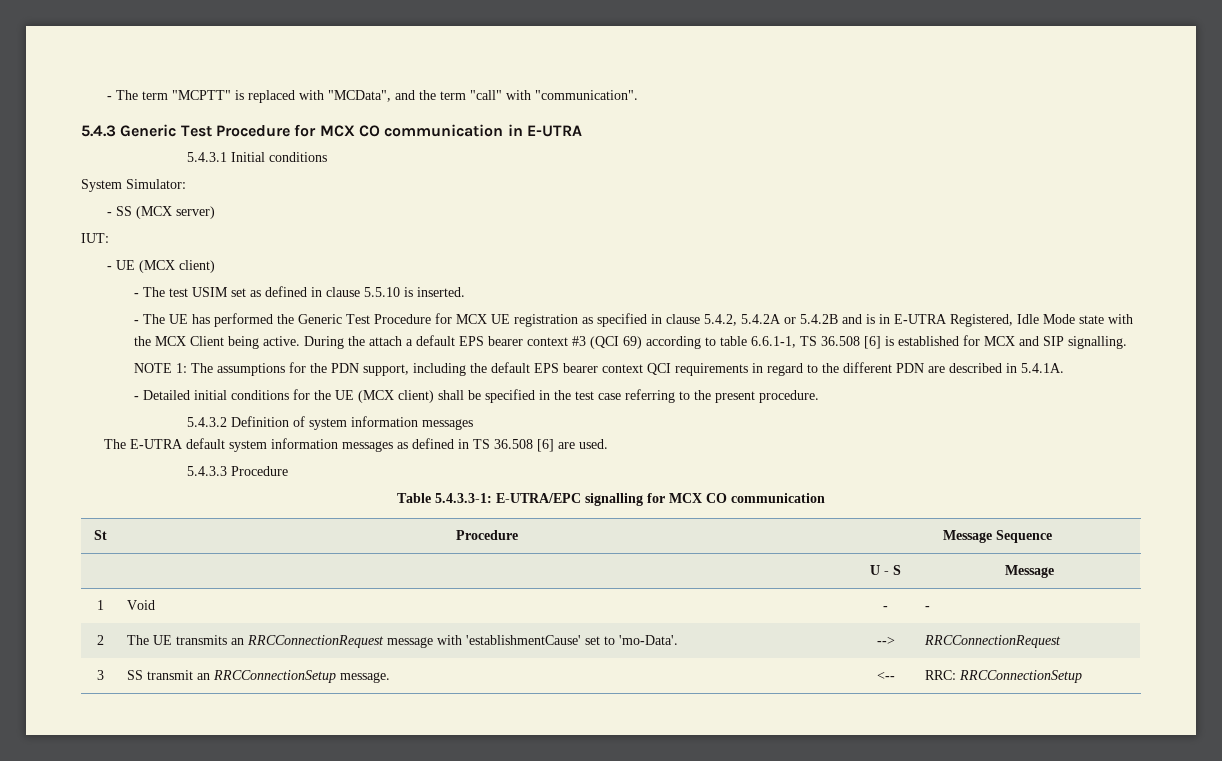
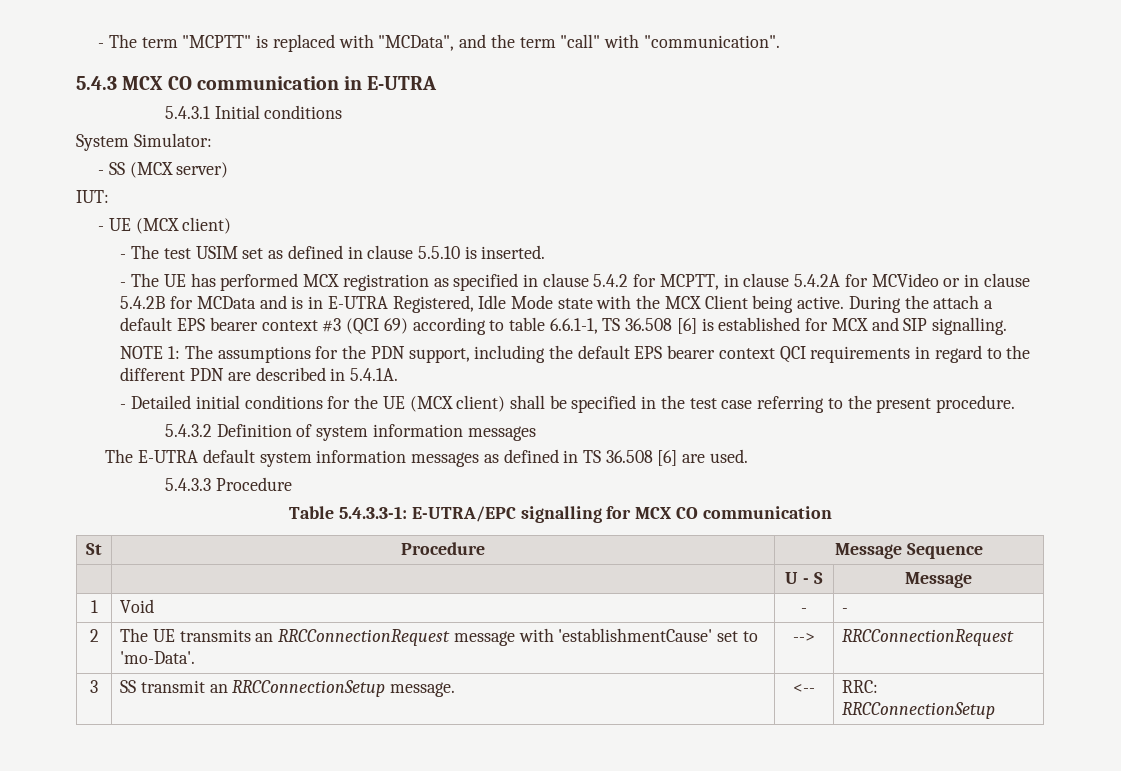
- 5.4.3 Generic Test Procedure for MCX CO communication in E-UTRA
+ 5.4.3 MCX CO communication in E-UTRA
- - The UE has performed the Generic Test Procedure for MCX UE registration as specified in clause 5.4.2, 5.4.2A or 5.4.2B and is in E-UTRA Registered, Idle Mode state with the MCX Client being active.
+ - The UE has performed MCX registration as specified in clause 5.4.2 for MCPTT, in clause 5.4.2A for MCVideo or in clause 5.4.2B for MCData and is in E-UTRA Registered, Idle Mode state with the MCX Client being active.

